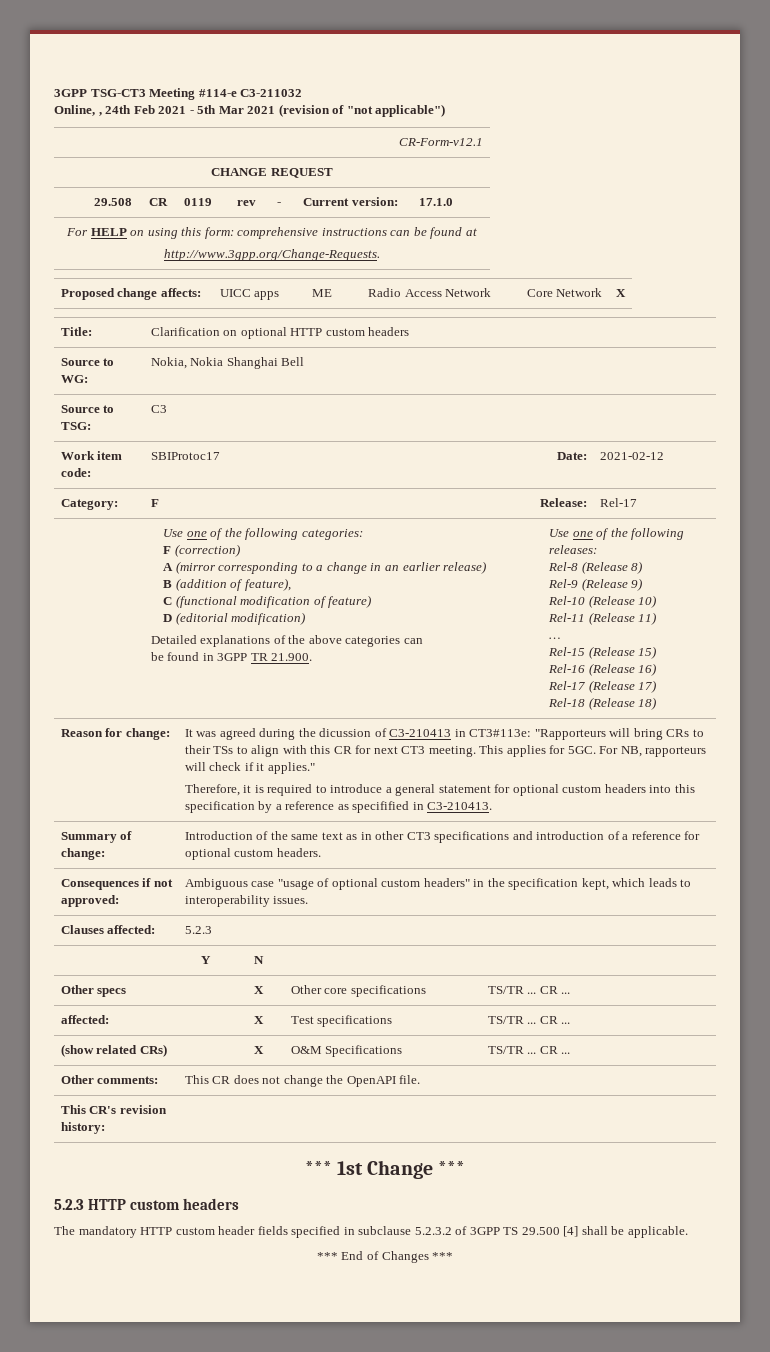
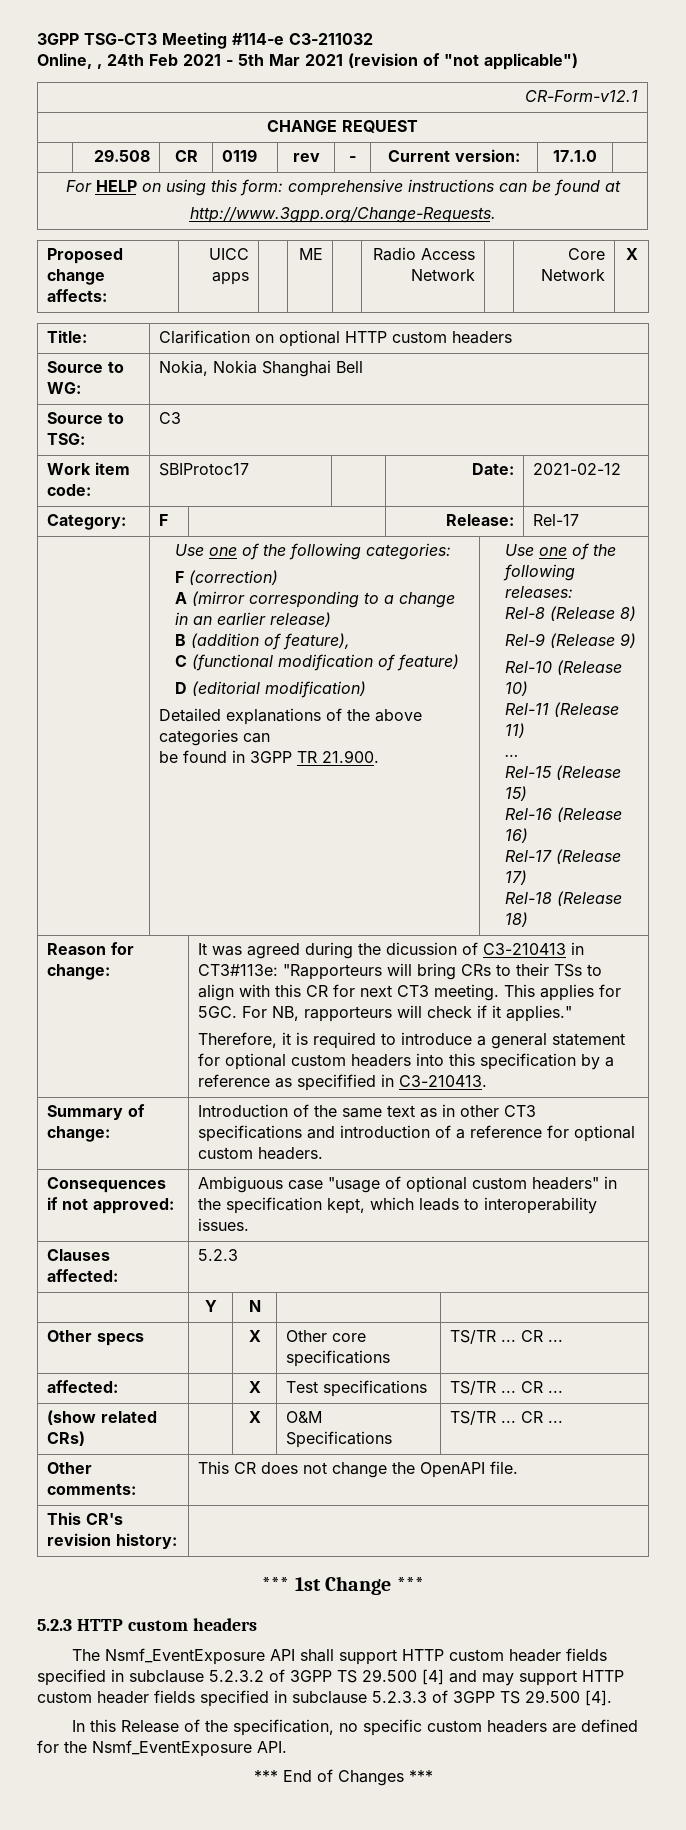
- The mandatory HTTP custom header fields specified in subclause 5.2.3.2 of 3GPP TS 29.500 [4] shall be applicable.
+ The Nsmf_EventExposure API shall support HTTP custom header fields specified in subclause 5.2.3.2 of 3GPP TS 29.500 [4] and may support HTTP custom header fields specified in subclause 5.2.3.3 of 3GPP TS 29.500 [4].
+ In this Release of the specification, no specific custom headers are defined for the Nsmf_EventExposure API.

